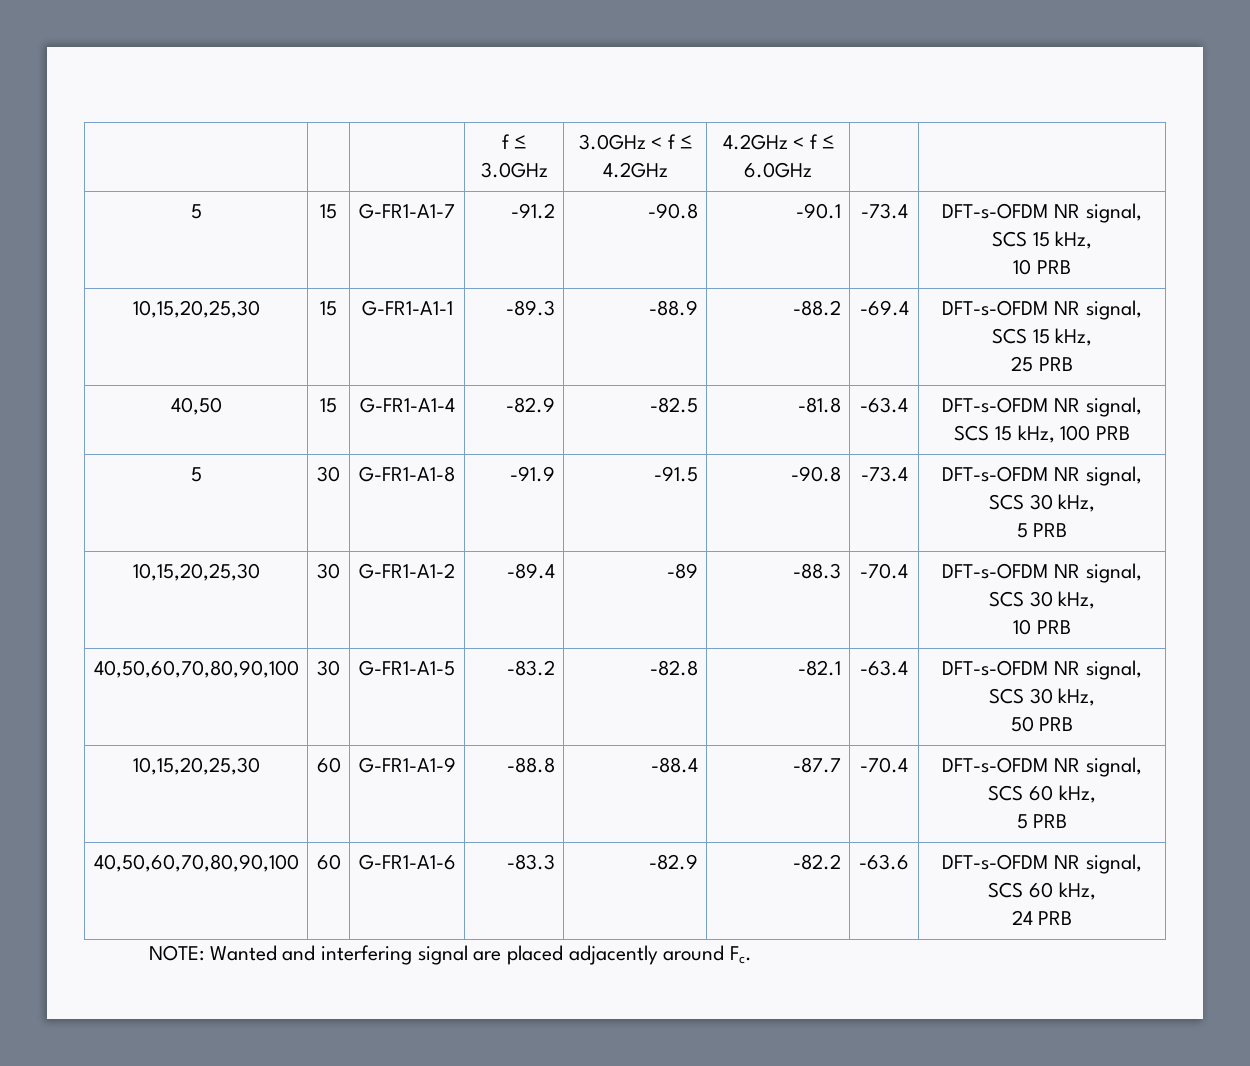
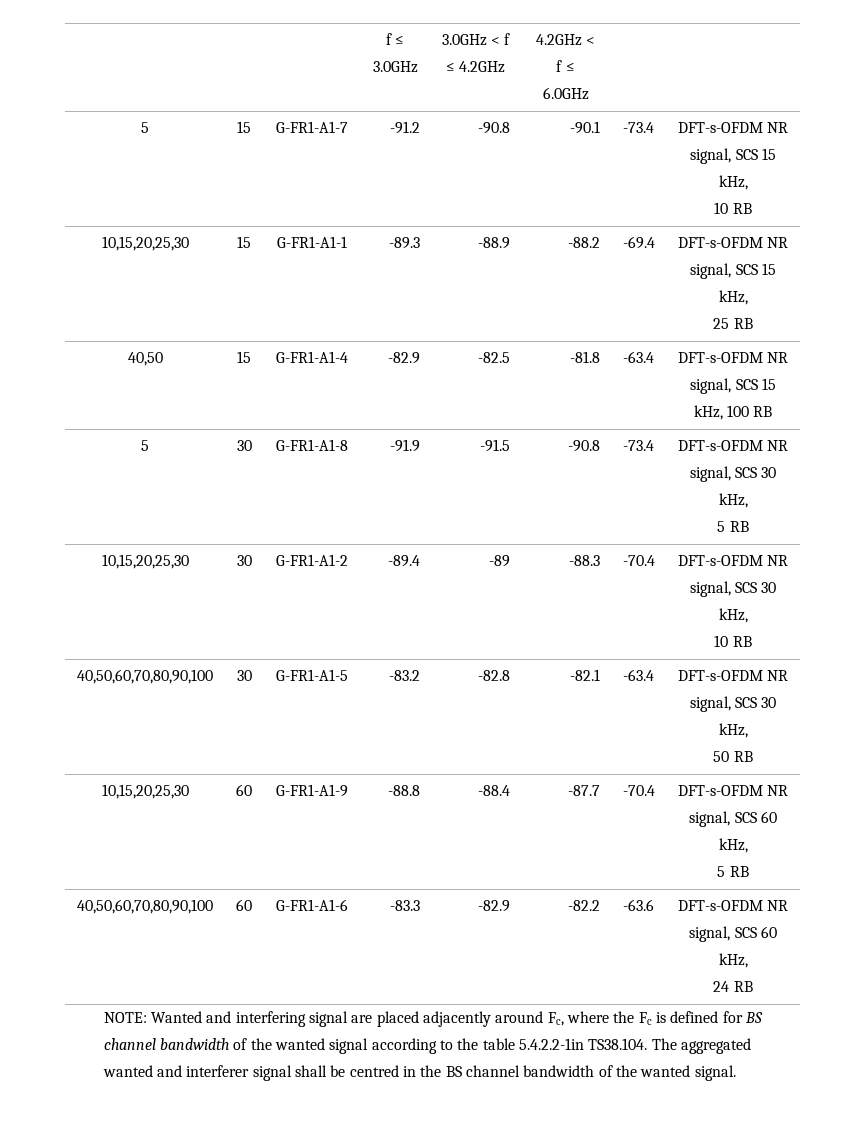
  5 | 15 | G-FR1-A1-7 | -91.2 | -90.8 | -90.1 | -73.4 | DFT-s-OFDM NR signal, SCS 15 kHz,
- 10 PRB
+ 10 RB
  10,15,20,25,30 | 15 | G-FR1-A1-1 | -89.3 | -88.9 | -88.2 | -69.4 | DFT-s-OFDM NR signal, SCS 15 kHz,
- 25 PRB
+ 25 RB
- 40,50 | 15 | G-FR1-A1-4 | -82.9 | -82.5 | -81.8 | -63.4 | DFT-s-OFDM NR signal, SCS 15 kHz, 100 PRB
+ 40,50 | 15 | G-FR1-A1-4 | -82.9 | -82.5 | -81.8 | -63.4 | DFT-s-OFDM NR signal, SCS 15 kHz, 100 RB
  5 | 30 | G-FR1-A1-8 | -91.9 | -91.5 | -90.8 | -73.4 | DFT-s-OFDM NR signal, SCS 30 kHz,
- 5 PRB
+ 5 RB
  10,15,20,25,30 | 30 | G-FR1-A1-2 | -89.4 | -89 | -88.3 | -70.4 | DFT-s-OFDM NR signal, SCS 30 kHz,
- 10 PRB
+ 10 RB
  40,50,60,70,80,90,100 | 30 | G-FR1-A1-5 | -83.2 | -82.8 | -82.1 | -63.4 | DFT-s-OFDM NR signal, SCS 30 kHz,
- 50 PRB
+ 50 RB
  10,15,20,25,30 | 60 | G-FR1-A1-9 | -88.8 | -88.4 | -87.7 | -70.4 | DFT-s-OFDM NR signal, SCS 60 kHz,
- 5 PRB
+ 5 RB
  40,50,60,70,80,90,100 | 60 | G-FR1-A1-6 | -83.3 | -82.9 | -82.2 | -63.6 | DFT-s-OFDM NR signal, SCS 60 kHz,
- 24 PRB
+ 24 RB
- NOTE: Wanted and interfering signal are placed adjacently around Fc.
+ NOTE: Wanted and interfering signal are placed adjacently around Fc, where the Fc is defined for BS channel bandwidth of the wanted signal according to the table 5.4.2.2-1in TS38.104. The aggregated wanted and interferer signal shall be centred in the BS channel bandwidth of the wanted signal.

